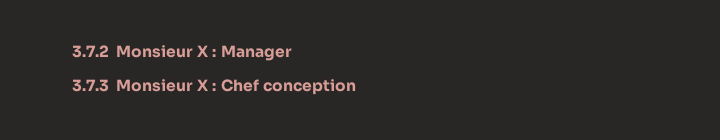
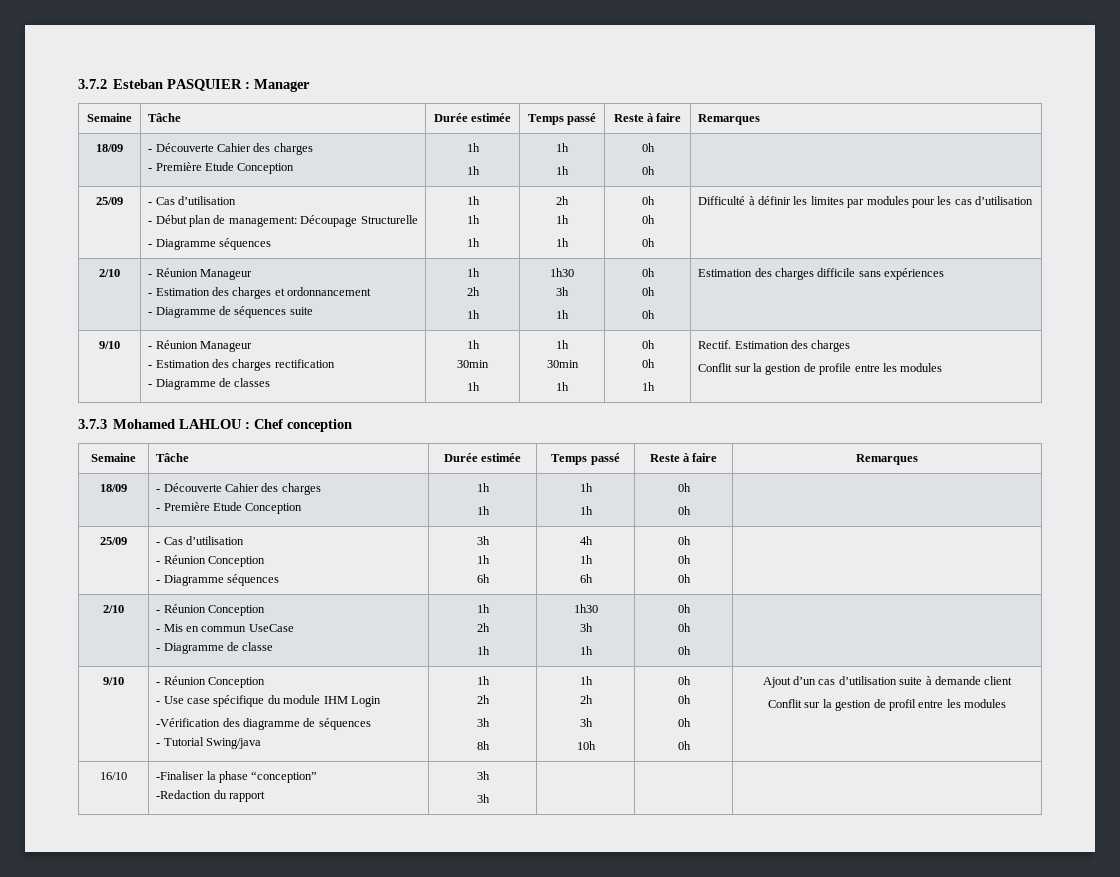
- 3.7.2 Monsieur X : Manager
+ 3.7.2 Esteban PASQUIER : Manager
+ Semaine | Tâche | Durée estimée | Temps passé | Reste à faire | Remarques
+ 18/09 | - Découverte Cahier des charges
+ - Première Etude Conception | 1h
+ 1h | 1h
+ 1h | 0h
+ 0h |
+ 25/09 | - Cas d’utilisation
+ - Début plan de management: Découpage Structurelle
+ - Diagramme séquences | 1h
+ 1h
+ 1h | 2h
+ 1h
+ 1h | 0h
+ 0h
+ 0h | Difficulté à définir les limites par modules pour les cas d’utilisation
+ 2/10 | - Réunion Manageur
+ - Estimation des charges et ordonnancement
+ - Diagramme de séquences suite | 1h
+ 2h
+ 1h | 1h30
+ 3h
+ 1h | 0h
+ 0h
+ 0h | Estimation des charges difficile sans expériences
+ 9/10 | - Réunion Manageur
+ - Estimation des charges rectification
+ - Diagramme de classes | 1h
+ 30min
+ 1h | 1h
+ 30min
+ 1h | 0h
+ 0h
+ 1h | Rectif. Estimation des charges
+ Conflit sur la gestion de profile entre les modules
- 3.7.3 Monsieur X : Chef conception
+ 3.7.3 Mohamed LAHLOU : Chef conception
+ Semaine | Tâche | Durée estimée | Temps passé | Reste à faire | Remarques
+ 18/09 | - Découverte Cahier des charges
+ - Première Etude Conception | 1h
+ 1h | 1h
+ 1h | 0h
+ 0h |
+ 25/09 | - Cas d’utilisation
+ - Réunion Conception
+ - Diagramme séquences | 3h
+ 1h
+ 6h | 4h
+ 1h
+ 6h | 0h
+ 0h
+ 0h |
+ 2/10 | - Réunion Conception
+ - Mis en commun UseCase
+ - Diagramme de classe | 1h
+ 2h
+ 1h | 1h30
+ 3h
+ 1h | 0h
+ 0h
+ 0h |
+ 9/10 | - Réunion Conception
+ - Use case spécifique du module IHM Login
+ -Vérification des diagramme de séquences
+ - Tutorial Swing/java | 1h
+ 2h
+ 3h
+ 8h | 1h
+ 2h
+ 3h
+ 10h | 0h
+ 0h
+ 0h
+ 0h | Ajout d’un cas d’utilisation suite à demande client
+ Conflit sur la gestion de profil entre les modules
+ 16/10 | -Finaliser la phase “conception”
+ -Redaction du rapport | 3h
+ 3h | | |

